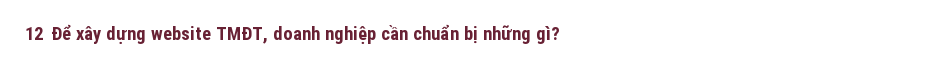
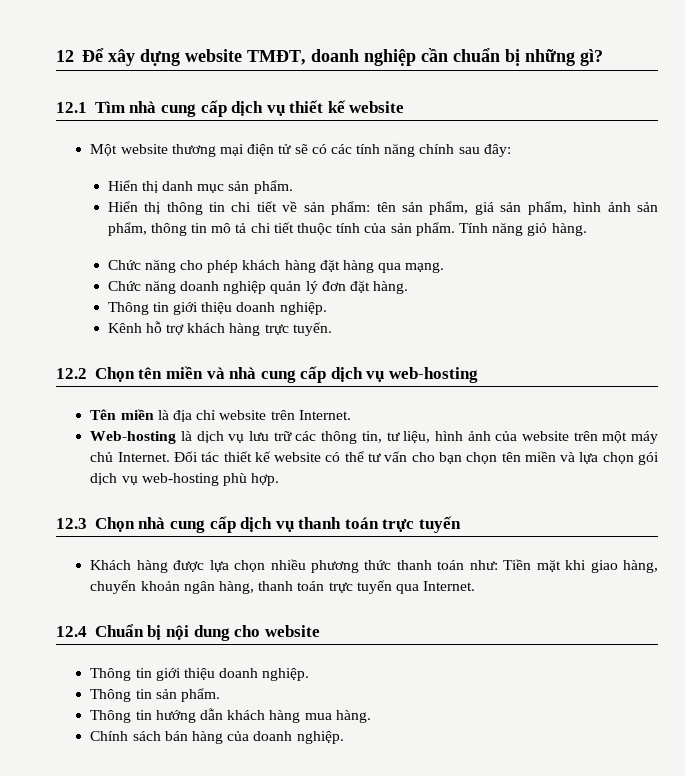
+ 12.1 Tìm nhà cung cấp dịch vụ thiết kế website
+ Một website thương mại điện tử sẽ có các tính năng chính sau đây:
+ Hiển thị danh mục sản phẩm.
+ Hiển thị thông tin chi tiết về sản phẩm: tên sản phẩm, giá sản phẩm, hình ảnh sản phẩm, thông tin mô tả chi tiết thuộc tính của sản phẩm. Tính năng giỏ hàng.
+ Chức năng cho phép khách hàng đặt hàng qua mạng.
+ Chức năng doanh nghiệp quản lý đơn đặt hàng.
+ Thông tin giới thiệu doanh nghiệp.
+ Kênh hỗ trợ khách hàng trực tuyến.
+ 12.2 Chọn tên miền và nhà cung cấp dịch vụ web-hosting
+ Tên miền là địa chỉ website trên Internet.
+ Web-hosting là dịch vụ lưu trữ các thông tin, tư liệu, hình ảnh của website trên một máy chủ Internet. Đối tác thiết kế website có thể tư vấn cho bạn chọn tên miền và lựa chọn gói dịch vụ web-hosting phù hợp.
+ 12.3 Chọn nhà cung cấp dịch vụ thanh toán trực tuyến
+ Khách hàng được lựa chọn nhiều phương thức thanh toán như: Tiền mặt khi giao hàng, chuyển khoản ngân hàng, thanh toán trực tuyến qua Internet.
+ 12.4 Chuẩn bị nội dung cho website
+ Thông tin giới thiệu doanh nghiệp.
+ Thông tin sản phẩm.
+ Thông tin hướng dẫn khách hàng mua hàng.
+ Chính sách bán hàng của doanh nghiệp.

